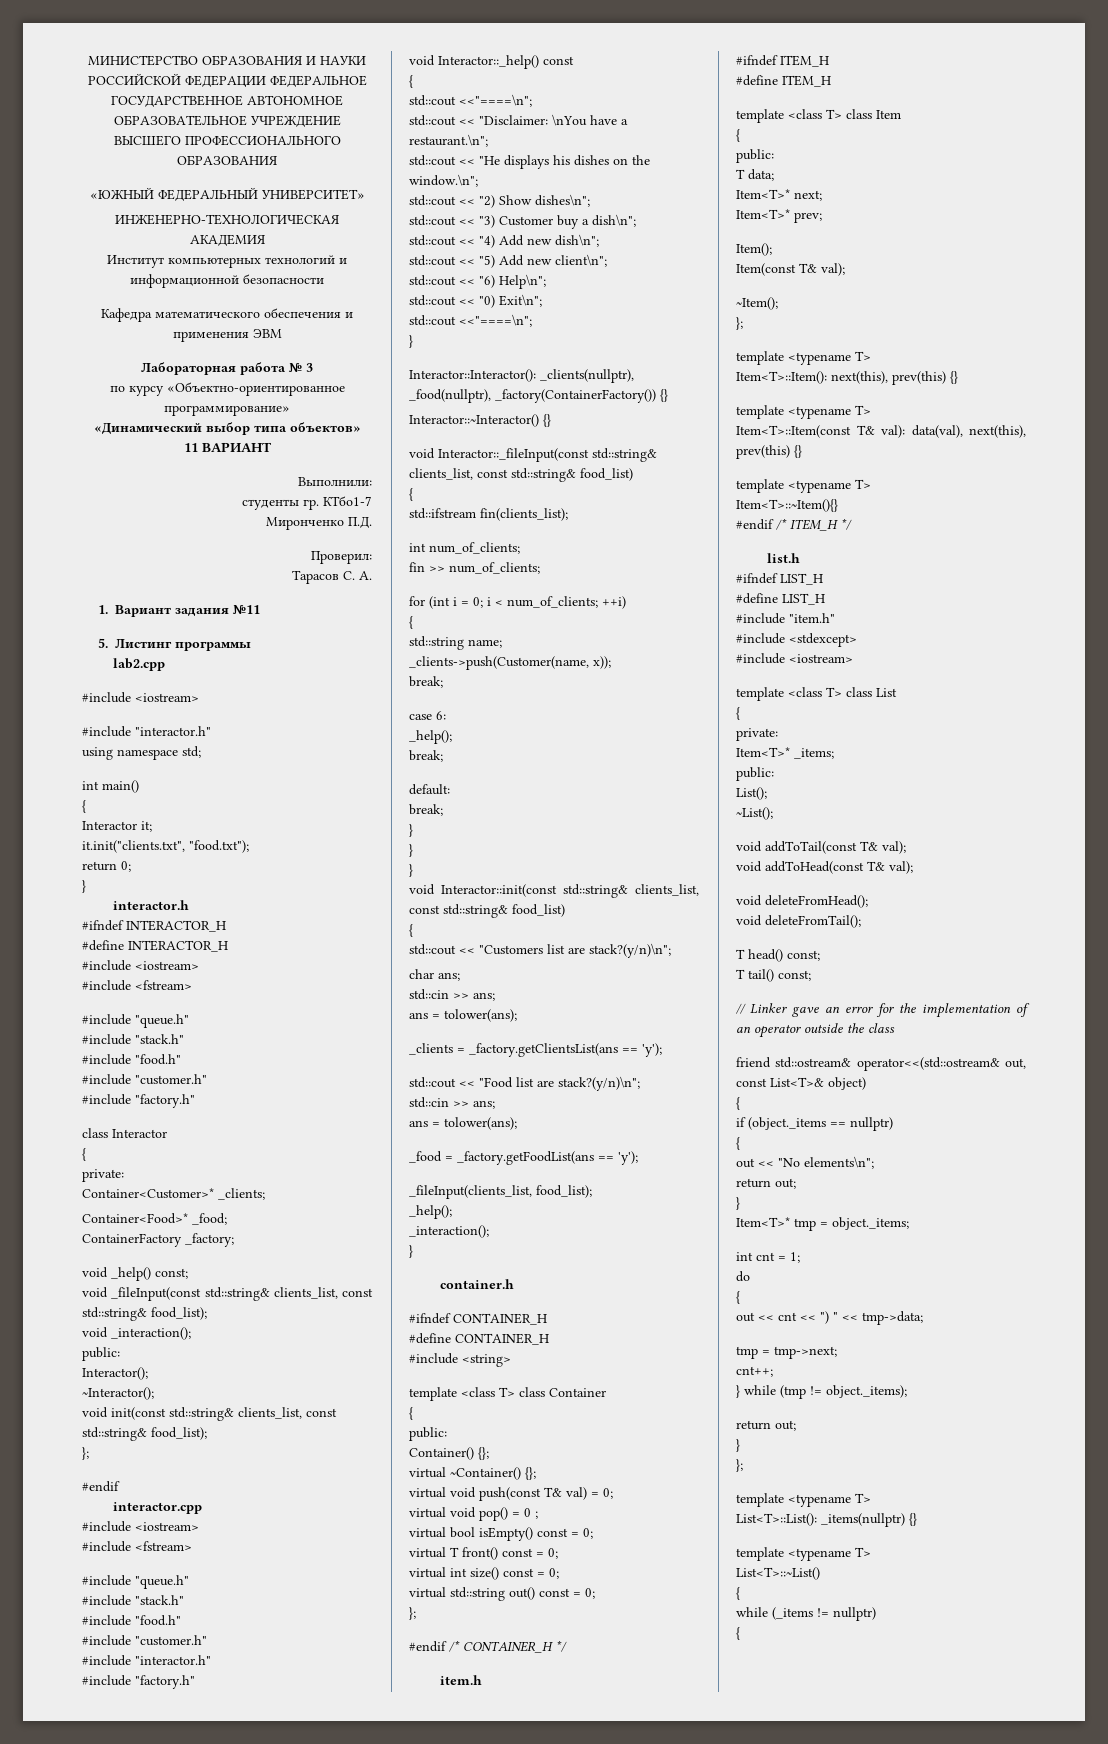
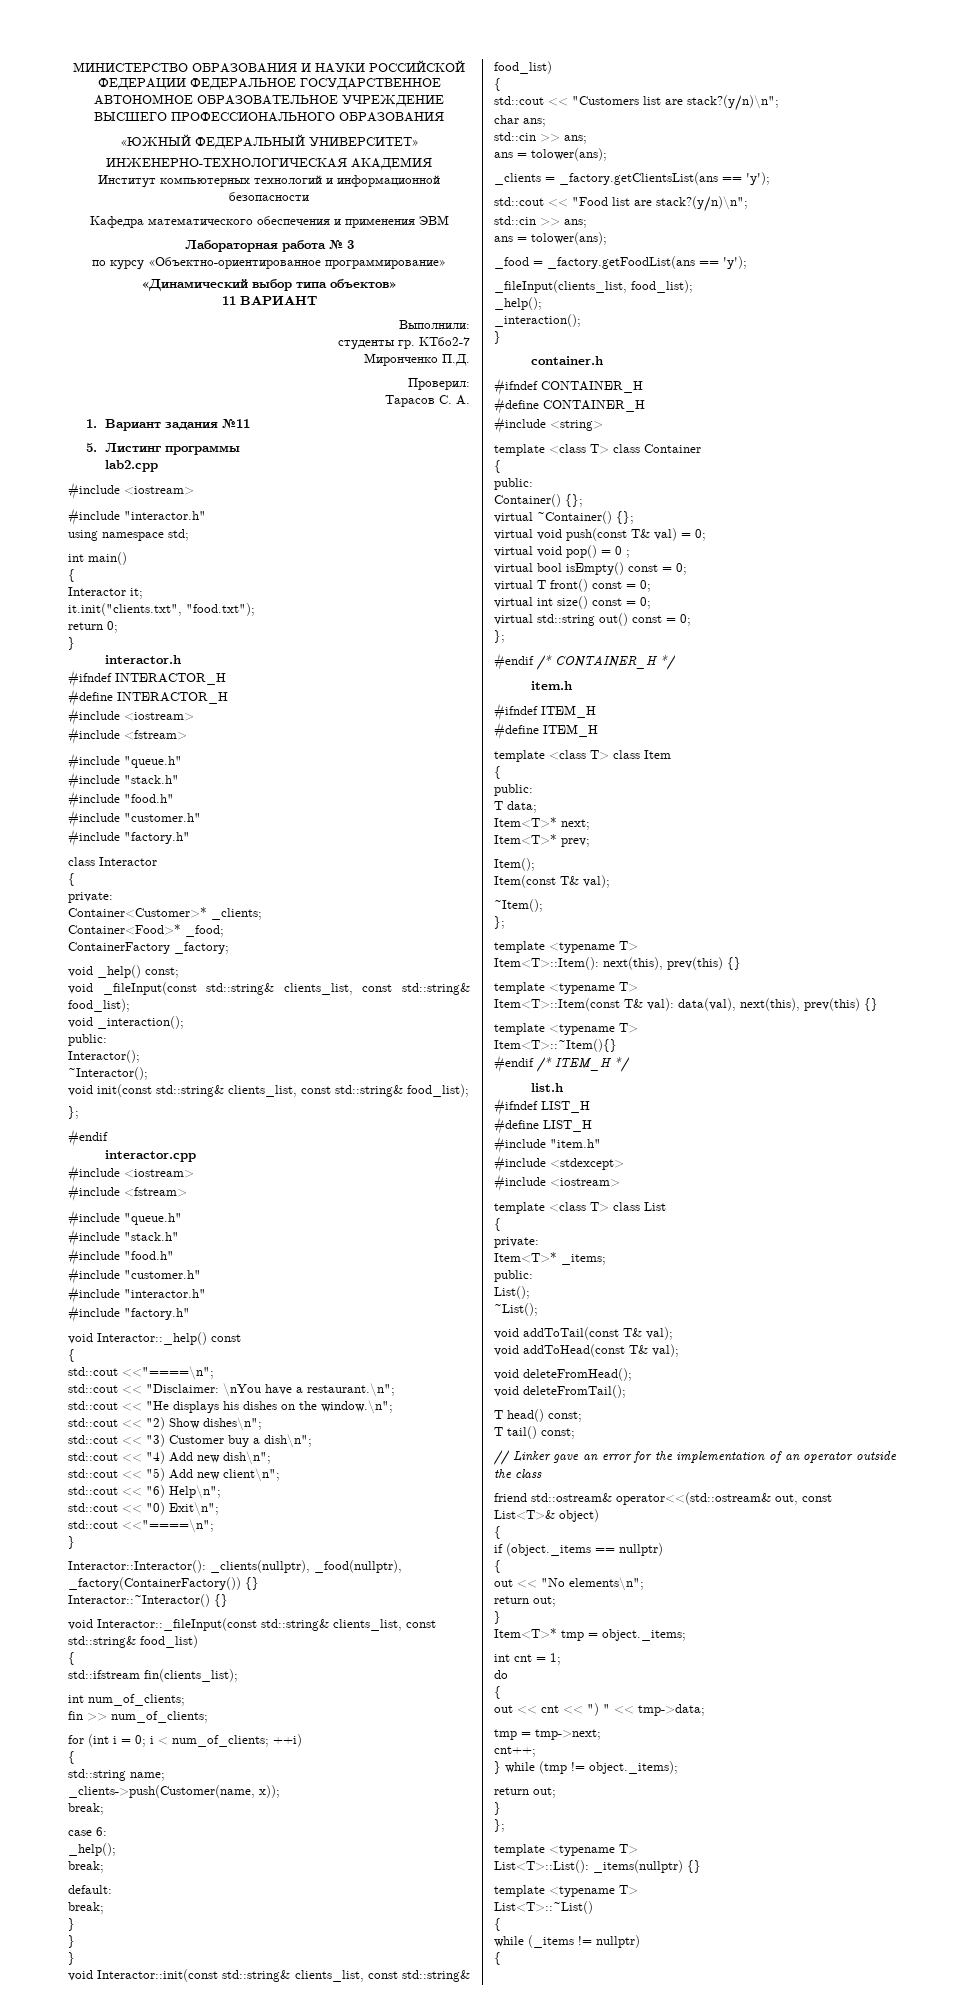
- КТбо1-7
+ КТбо2-7

